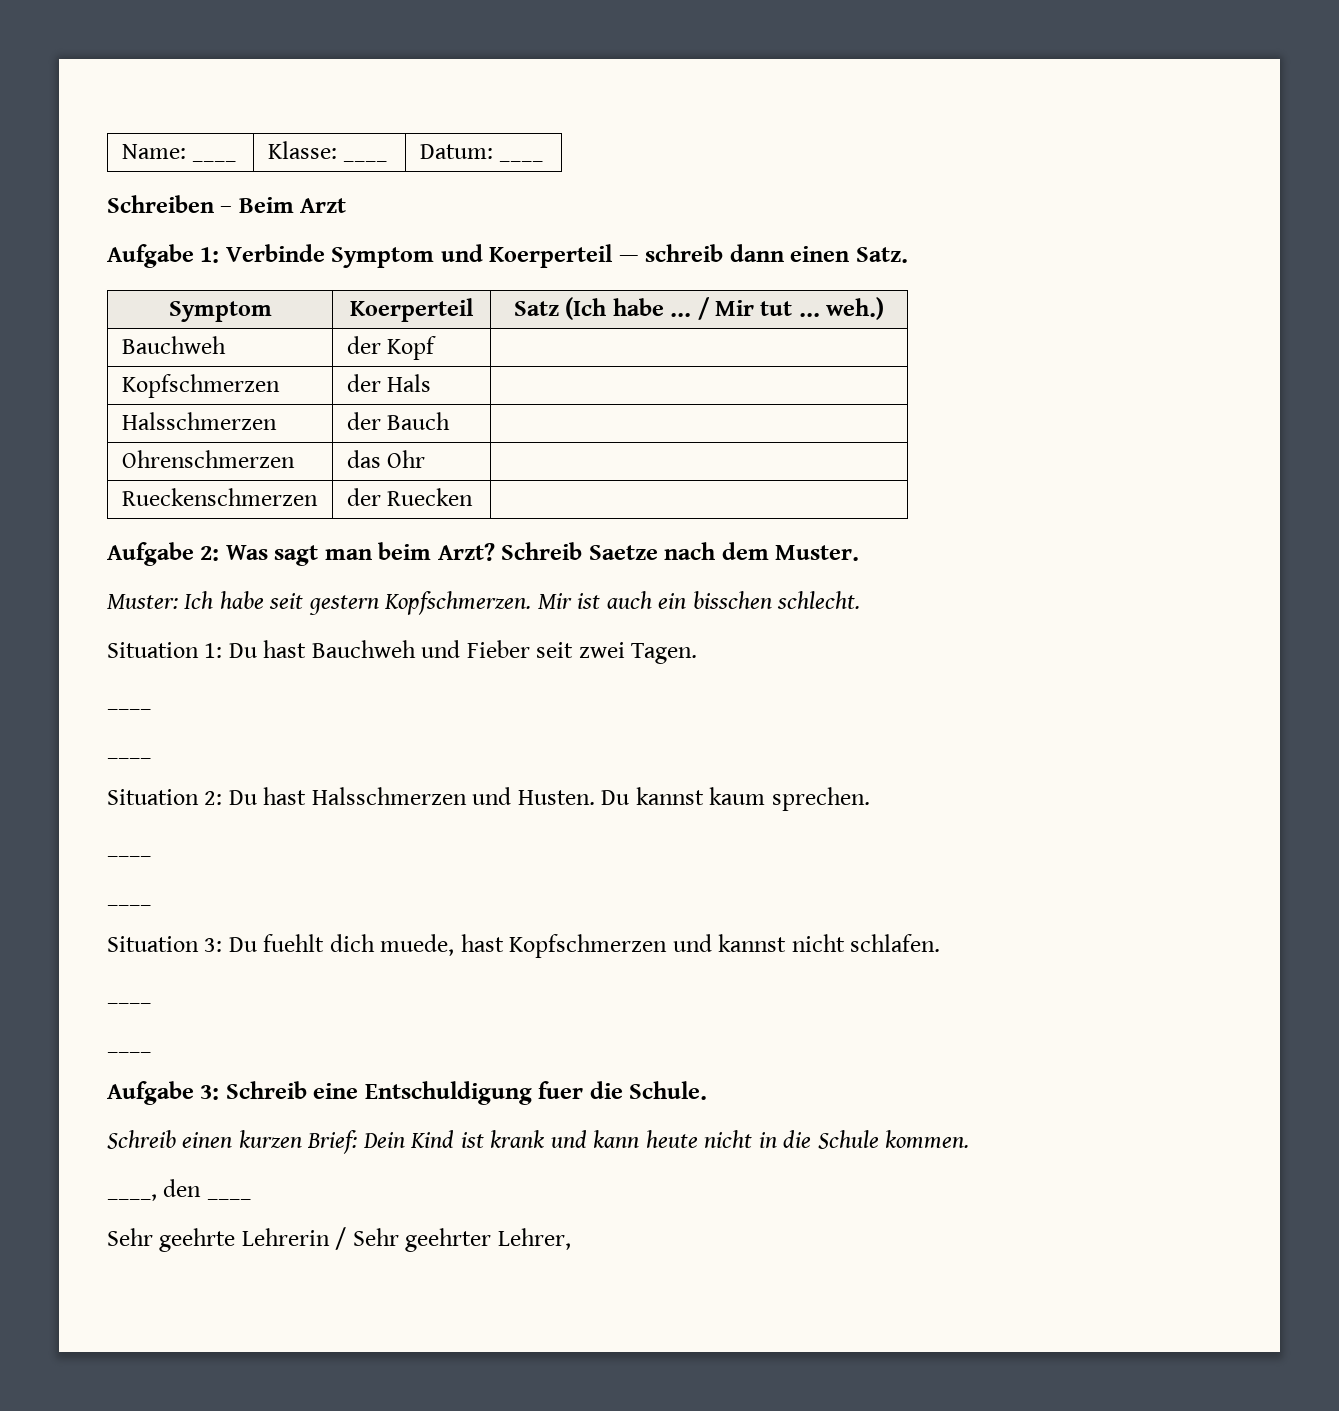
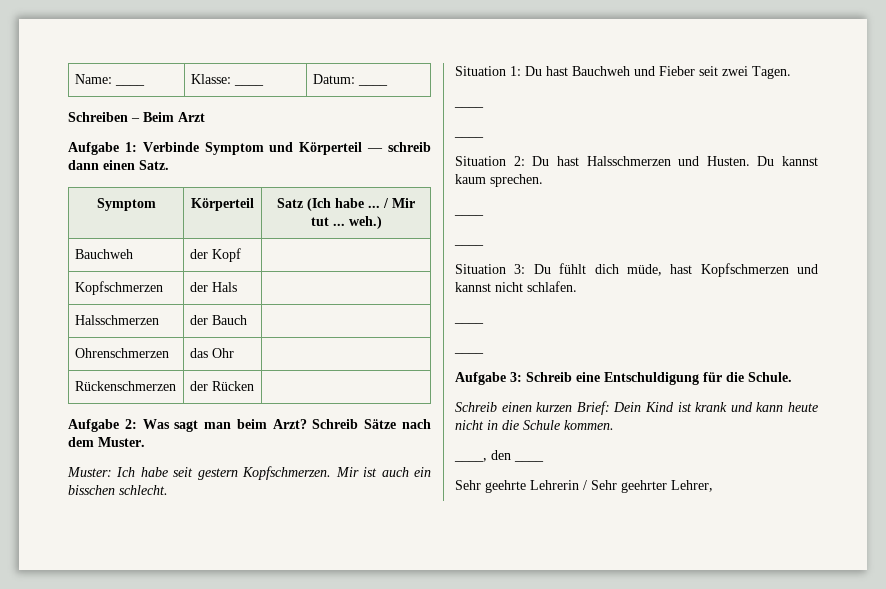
- Aufgabe 1: Verbinde Symptom und Koerperteil — schreib dann einen Satz.
+ Aufgabe 1: Verbinde Symptom und Körperteil — schreib dann einen Satz.
- Symptom | Koerperteil | Satz (Ich habe ... / Mir tut ... weh.)
+ Symptom | Körperteil | Satz (Ich habe ... / Mir tut ... weh.)
- Rueckenschmerzen | der Ruecken |
+ Rückenschmerzen | der Rücken |
- Schreib Saetze nach dem Muster.
+ Schreib Sätze nach dem Muster.
- Situation 3: Du fuehlt dich muede, hast Kopfschmerzen und kannst nicht schlafen.
+ Situation 3: Du fühlt dich müde, hast Kopfschmerzen und kannst nicht schlafen.
- Aufgabe 3: Schreib eine Entschuldigung fuer die Schule.
+ Aufgabe 3: Schreib eine Entschuldigung für die Schule.

